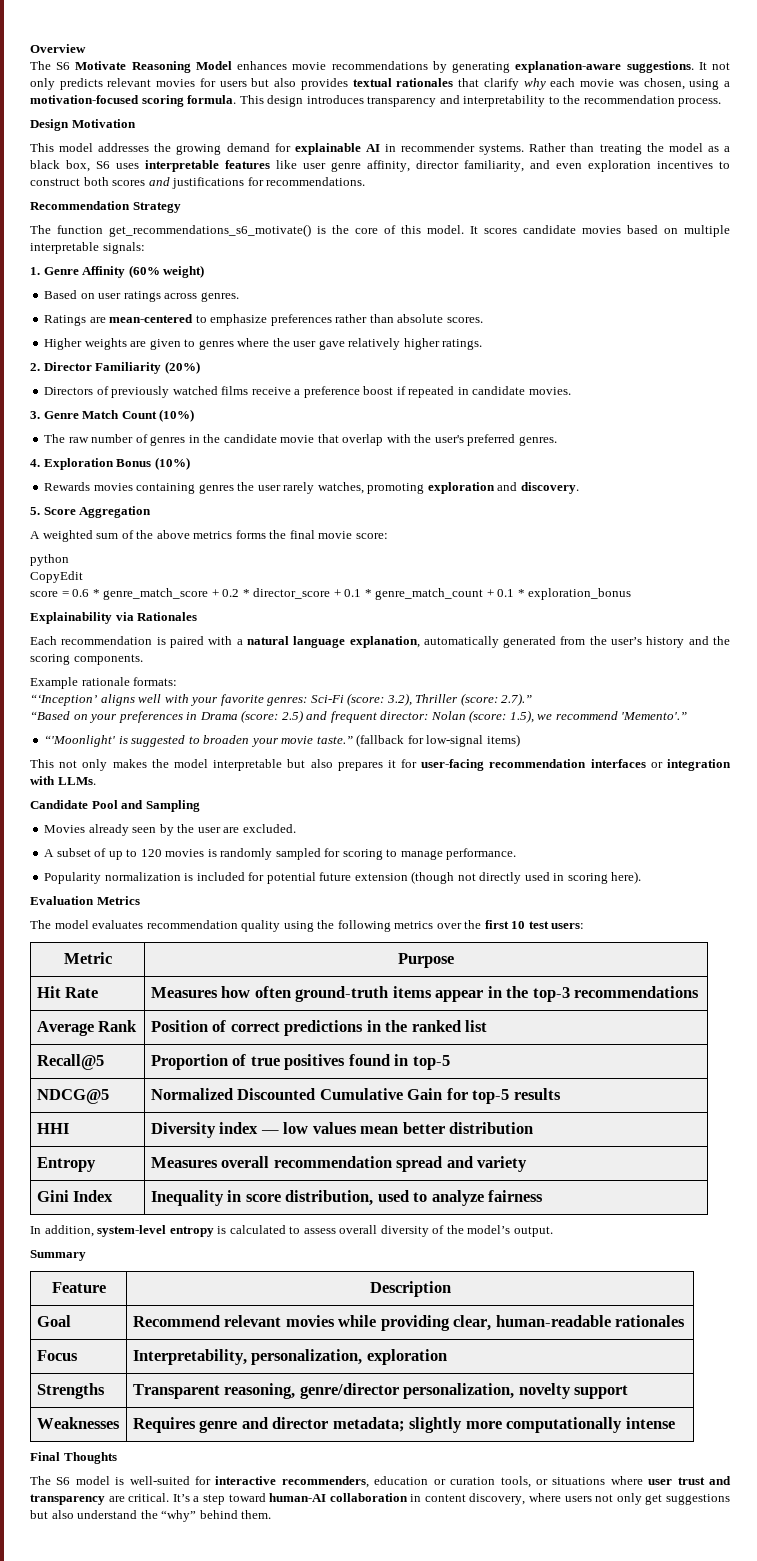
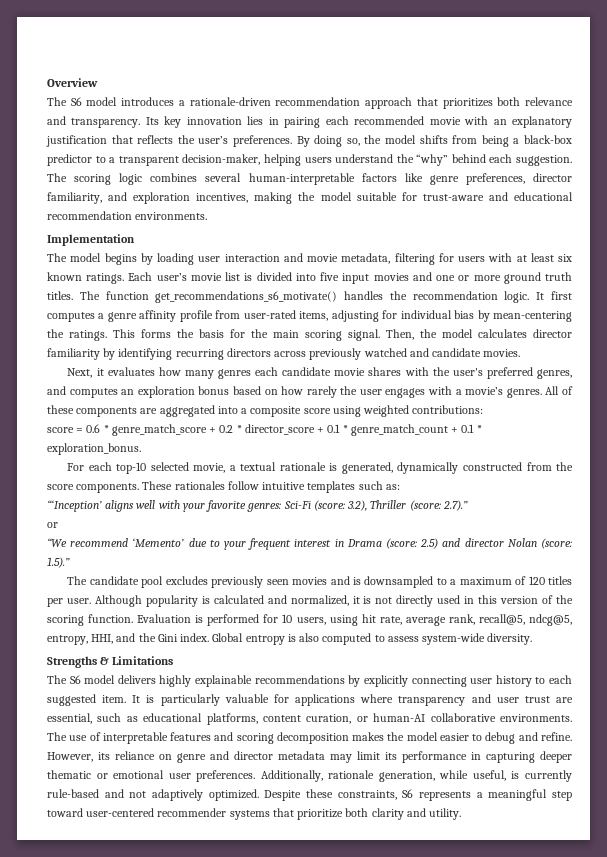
- The S6 Motivate Reasoning Model enhances movie recommendations by generating explanation-aware suggestions. It not only predicts relevant movies for users but also provides textual rationales that clarify why each movie was chosen, using a motivation-focused scoring formula. This design introduces transparency and interpretability to the recommendation process.
- Design Motivation
- This model addresses the growing demand for explainable AI in recommender systems. Rather than treating the model as a black box, S6 uses interpretable features like user genre affinity, director familiarity, and even exploration incentives to construct both scores and justifications for recommendations.
- Recommendation Strategy
- The function get_recommendations_s6_motivate() is the core of this model. It scores candidate movies based on multiple interpretable signals:
- 1. Genre Affinity (60% weight)
- Based on user ratings across genres.
- Ratings are mean-centered to emphasize preferences rather than absolute scores.
- Higher weights are given to genres where the user gave relatively higher ratings.
- 2. Director Familiarity (20%)
- Directors of previously watched films receive a preference boost if repeated in candidate movies.
- 3. Genre Match Count (10%)
- The raw number of genres in the candidate movie that overlap with the user's preferred genres.
- 4. Exploration Bonus (10%)
- Rewards movies containing genres the user rarely watches, promoting exploration and discovery.
- 5. Score Aggregation
- A weighted sum of the above metrics forms the final movie score:
- python
- CopyEdit
+ The S6 model introduces a rationale-driven recommendation approach that prioritizes both relevance and transparency. Its key innovation lies in pairing each recommended movie with an explanatory justification that reflects the user’s preferences. By doing so, the model shifts from being a black-box predictor to a transparent decision-maker, helping users understand the “why” behind each suggestion. The scoring logic combines several human-interpretable factors like genre preferences, director familiarity, and exploration incentives, making the model suitable for trust-aware and educational recommendation environments.
+ Implementation
+ The model begins by loading user interaction and movie metadata, filtering for users with at least six known ratings. Each user’s movie list is divided into five input movies and one or more ground truth titles. The function get_recommendations_s6_motivate() handles the recommendation logic. It first computes a genre affinity profile from user-rated items, adjusting for individual bias by mean-centering the ratings. This forms the basis for the main scoring signal. Then, the model calculates director familiarity by identifying recurring directors across previously watched and candidate movies.
+ Next, it evaluates how many genres each candidate movie shares with the user's preferred genres, and computes an exploration bonus based on how rarely the user engages with a movie’s genres. All of these components are aggregated into a composite score using weighted contributions:
- score = 0.6 * genre_match_score + 0.2 * director_score + 0.1 * genre_match_count + 0.1 * exploration_bonus
- Explainability via Rationales
- Each recommendation is paired with a natural language explanation, automatically generated from the user’s history and the scoring components.
- Example rationale formats:
+ score = 0.6 * genre_match_score + 0.2 * director_score + 0.1 * genre_match_count + 0.1 * exploration_bonus.
+ For each top-10 selected movie, a textual rationale is generated, dynamically constructed from the score components. These rationales follow intuitive templates such as:
  “‘Inception’ aligns well with your favorite genres: Sci-Fi (score: 3.2), Thriller (score: 2.7).”
- “Based on your preferences in Drama (score: 2.5) and frequent director: Nolan (score: 1.5), we recommend 'Memento'.”
- “'Moonlight' is suggested to broaden your movie taste.” (fallback for low-signal items)
- This not only makes the model interpretable but also prepares it for user-facing recommendation interfaces or integration with LLMs.
- Candidate Pool and Sampling
- Movies already seen by the user are excluded.
- A subset of up to 120 movies is randomly sampled for scoring to manage performance.
- Popularity normalization is included for potential future extension (though not directly used in scoring here).
- Evaluation Metrics
- The model evaluates recommendation quality using the following metrics over the first 10 test users:
- Metric | Purpose
- Hit Rate | Measures how often ground-truth items appear in the top-3 recommendations
- Average Rank | Position of correct predictions in the ranked list
- Recall@5 | Proportion of true positives found in top-5
- NDCG@5 | Normalized Discounted Cumulative Gain for top-5 results
- HHI | Diversity index — low values mean better distribution
- Entropy | Measures overall recommendation spread and variety
- Gini Index | Inequality in score distribution, used to analyze fairness
- In addition, system-level entropy is calculated to assess overall diversity of the model’s output.
- Summary
- Feature | Description
- Goal | Recommend relevant movies while providing clear, human-readable rationales
- Focus | Interpretability, personalization, exploration
- Strengths | Transparent reasoning, genre/director personalization, novelty support
- Weaknesses | Requires genre and director metadata; slightly more computationally intense
- Final Thoughts
- The S6 model is well-suited for interactive recommenders, education or curation tools, or situations where user trust and transparency are critical. It’s a step toward human-AI collaboration in content discovery, where users not only get suggestions but also understand the “why” behind them.
+ or
+ “We recommend ‘Memento’ due to your frequent interest in Drama (score: 2.5) and director Nolan (score: 1.5).”
+ The candidate pool excludes previously seen movies and is downsampled to a maximum of 120 titles per user. Although popularity is calculated and normalized, it is not directly used in this version of the scoring function. Evaluation is performed for 10 users, using hit rate, average rank, recall@5, ndcg@5, entropy, HHI, and the Gini index. Global entropy is also computed to assess system-wide diversity.
+ Strengths & Limitations
+ The S6 model delivers highly explainable recommendations by explicitly connecting user history to each suggested item. It is particularly valuable for applications where transparency and user trust are essential, such as educational platforms, content curation, or human-AI collaborative environments. The use of interpretable features and scoring decomposition makes the model easier to debug and refine. However, its reliance on genre and director metadata may limit its performance in capturing deeper thematic or emotional user preferences. Additionally, rationale generation, while useful, is currently rule-based and not adaptively optimized. Despite these constraints, S6 represents a meaningful step toward user-centered recommender systems that prioritize both clarity and utility.

